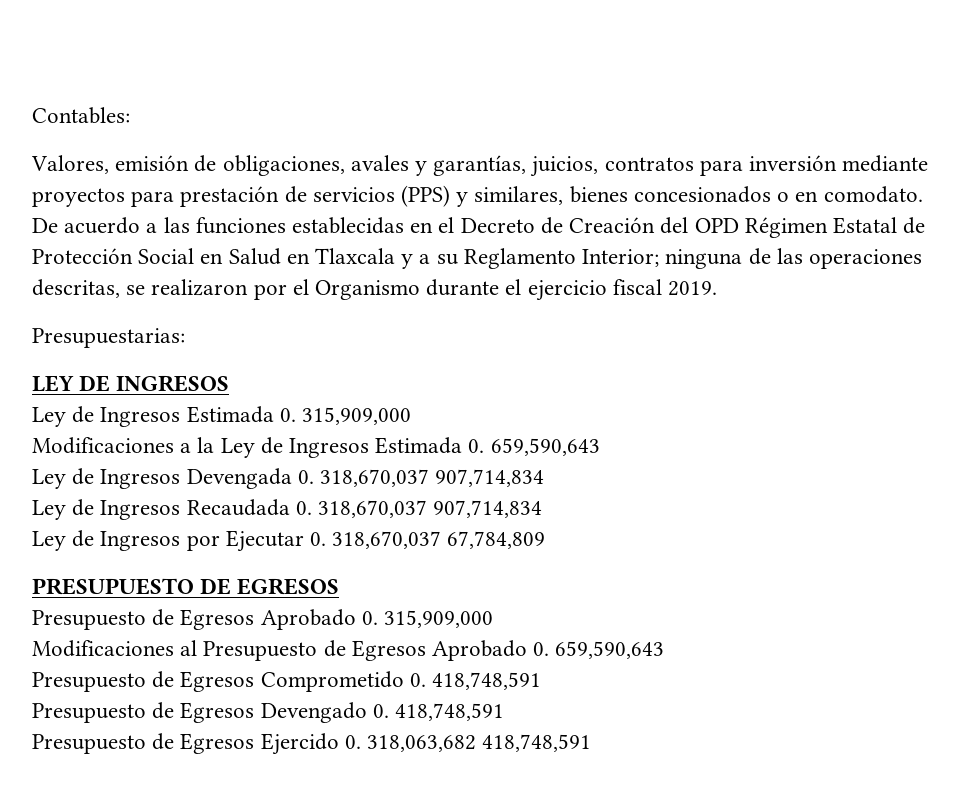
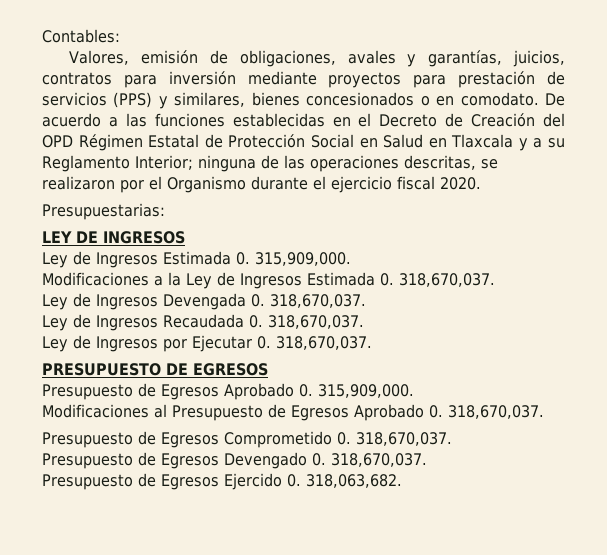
- De acuerdo a las funciones establecidas en el Decreto de Creación del OPD Régimen Estatal de Protección Social en Salud en Tlaxcala y a su Reglamento Interior; ninguna de las operaciones descritas, se realizaron por el Organismo durante el ejercicio fiscal 2019.
+ De acuerdo a las funciones establecidas en el Decreto de Creación del OPD Régimen Estatal de Protección Social en Salud en Tlaxcala y a su Reglamento Interior; ninguna de las operaciones descritas, se realizaron por el Organismo durante el ejercicio fiscal 2020.
- Ley de Ingresos Estimada 0. 315,909,000
+ Ley de Ingresos Estimada 0. 315,909,000.
- Modificaciones a la Ley de Ingresos Estimada 0. 659,590,643
+ Modificaciones a la Ley de Ingresos Estimada 0. 318,670,037.
- Ley de Ingresos Devengada 0. 318,670,037 907,714,834
+ Ley de Ingresos Devengada 0. 318,670,037.
- Ley de Ingresos Recaudada 0. 318,670,037 907,714,834
+ Ley de Ingresos Recaudada 0. 318,670,037.
- Ley de Ingresos por Ejecutar 0. 318,670,037 67,784,809
+ Ley de Ingresos por Ejecutar 0. 318,670,037.
- Presupuesto de Egresos Aprobado 0. 315,909,000
+ Presupuesto de Egresos Aprobado 0. 315,909,000.
- Modificaciones al Presupuesto de Egresos Aprobado 0. 659,590,643
+ Modificaciones al Presupuesto de Egresos Aprobado 0. 318,670,037.
- Presupuesto de Egresos Comprometido 0. 418,748,591
+ Presupuesto de Egresos Comprometido 0. 318,670,037.
- Presupuesto de Egresos Devengado 0. 418,748,591
+ Presupuesto de Egresos Devengado 0. 318,670,037.
- Presupuesto de Egresos Ejercido 0. 318,063,682 418,748,591
+ Presupuesto de Egresos Ejercido 0. 318,063,682.

